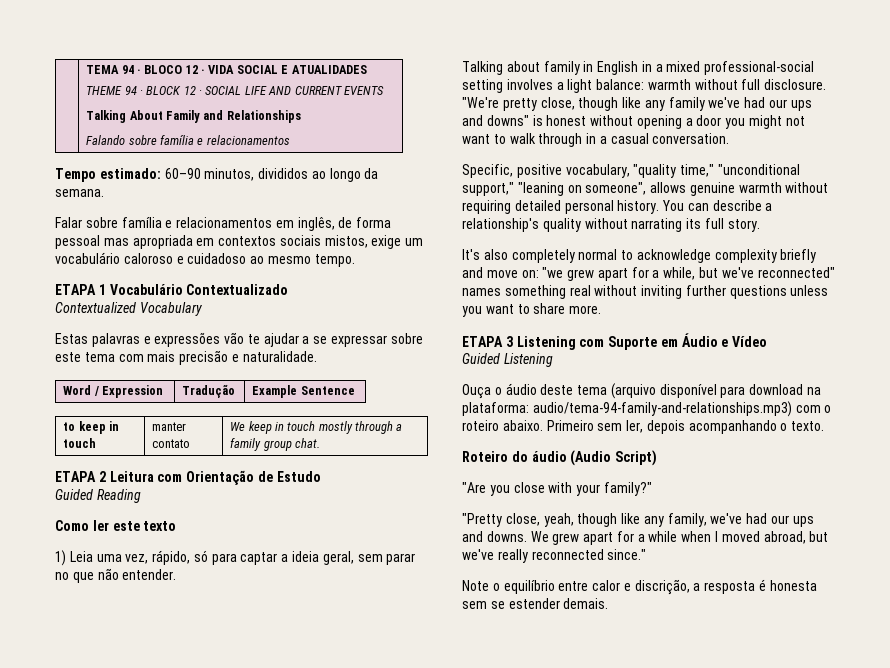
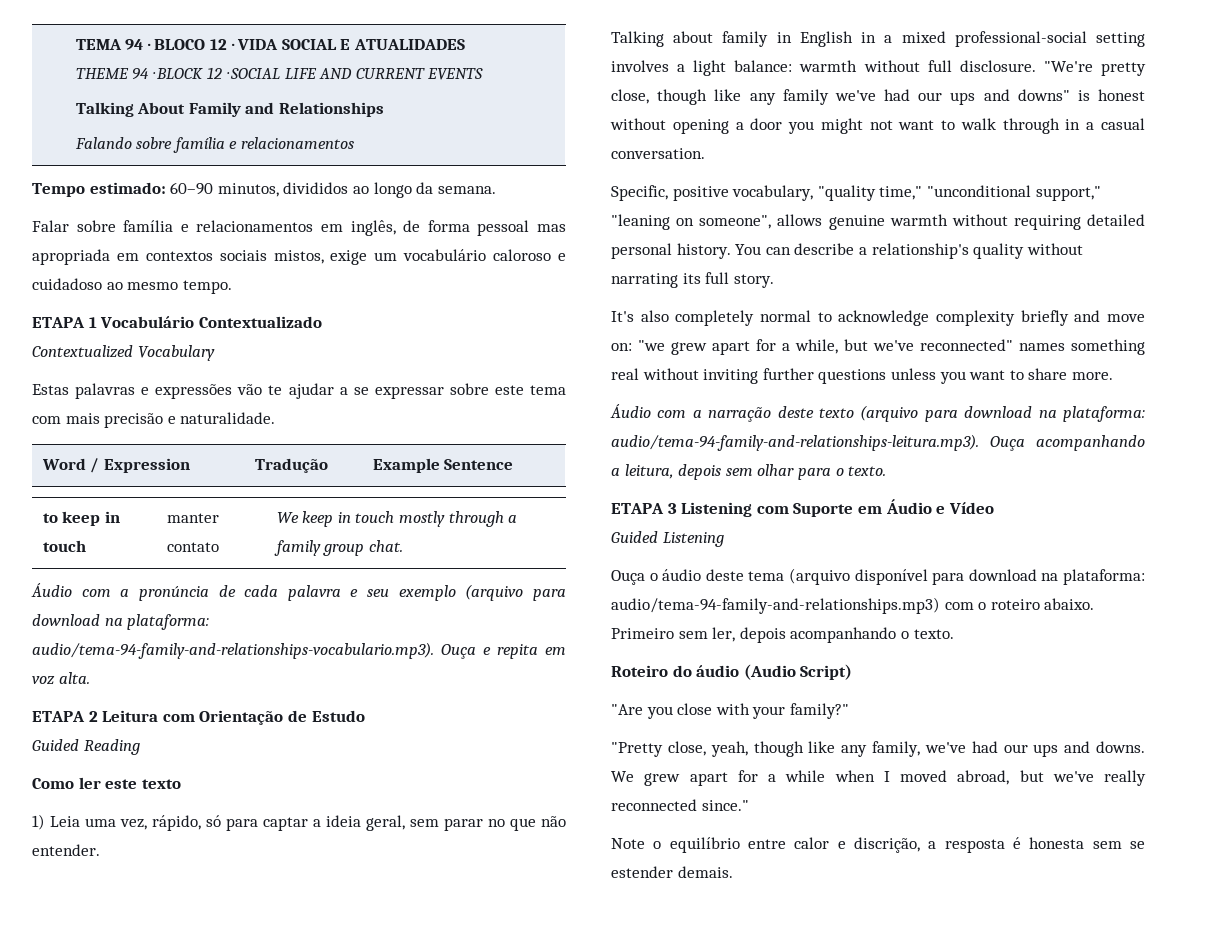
+ Áudio com a pronúncia de cada palavra e seu exemplo (arquivo para download na plataforma: audio/tema-94-family-and-relationships-vocabulario.mp3). Ouça e repita em voz alta.
+ Áudio com a narração deste texto (arquivo para download na plataforma: audio/tema-94-family-and-relationships-leitura.mp3). Ouça acompanhando a leitura, depois sem olhar para o texto.

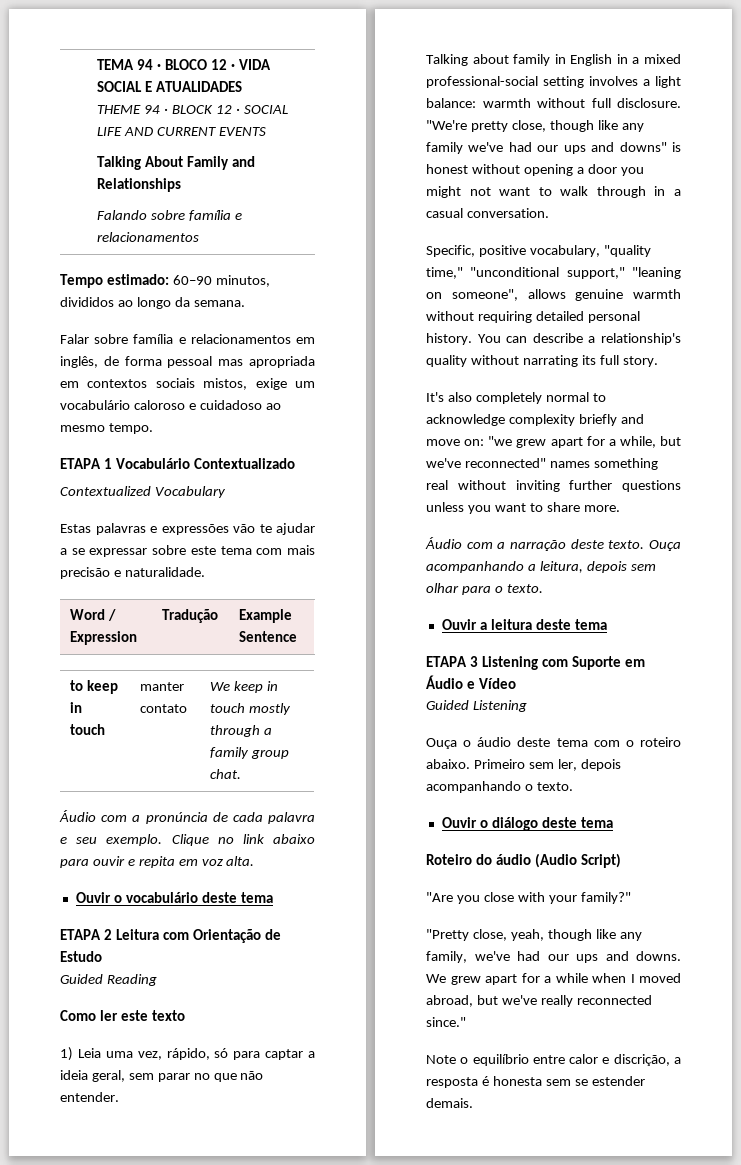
- Áudio com a pronúncia de cada palavra e seu exemplo (arquivo para download na plataforma: audio/tema-94-family-and-relationships-vocabulario.mp3). Ouça e repita em voz alta.
+ Áudio com a pronúncia de cada palavra e seu exemplo. Clique no link abaixo para ouvir e repita em voz alta.
+ Ouvir o vocabulário deste tema
- Áudio com a narração deste texto (arquivo para download na plataforma: audio/tema-94-family-and-relationships-leitura.mp3). Ouça acompanhando a leitura, depois sem olhar para o texto.
+ Áudio com a narração deste texto. Ouça acompanhando a leitura, depois sem olhar para o texto.
+ Ouvir a leitura deste tema
- Ouça o áudio deste tema (arquivo disponível para download na plataforma: audio/tema-94-family-and-relationships.mp3) com o roteiro abaixo.
+ Ouça o áudio deste tema com o roteiro abaixo.
+ Ouvir o diálogo deste tema

